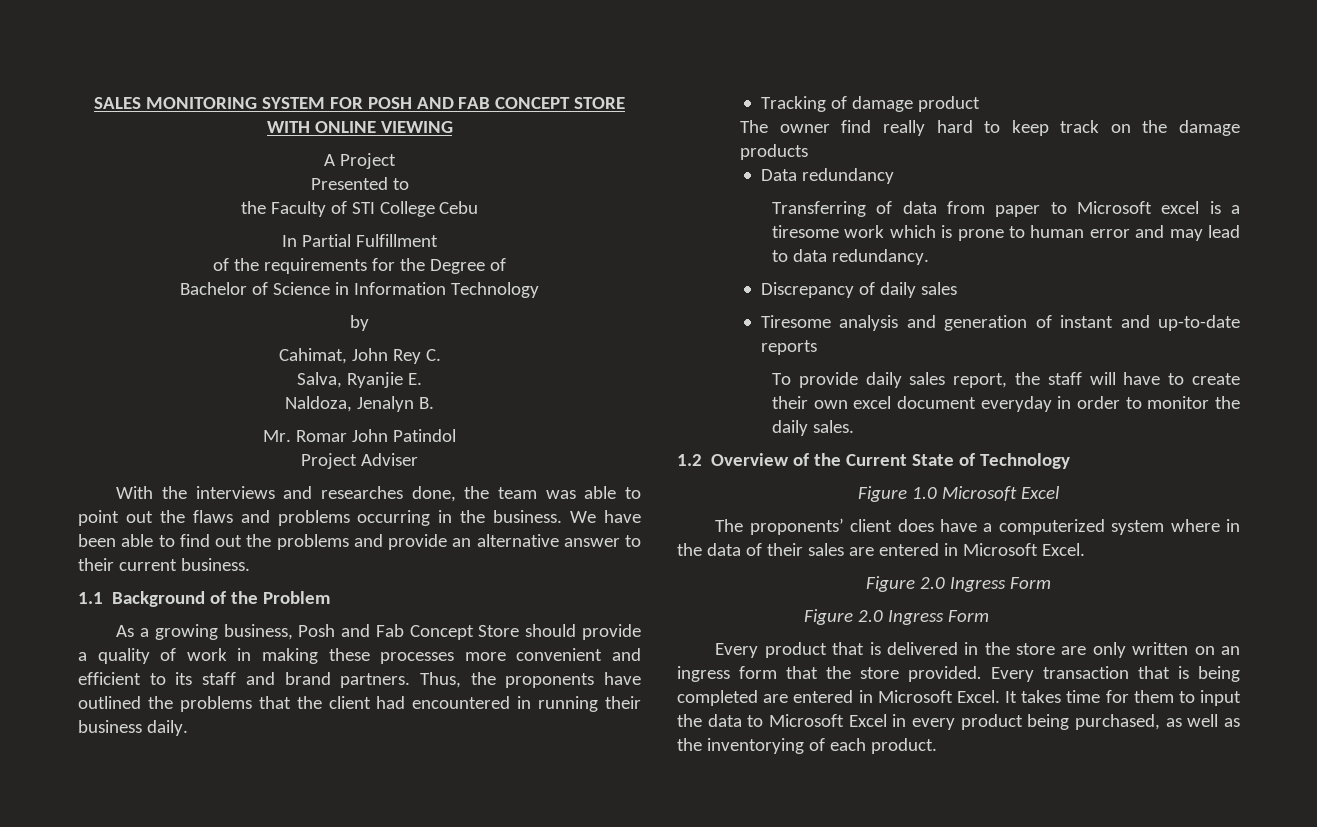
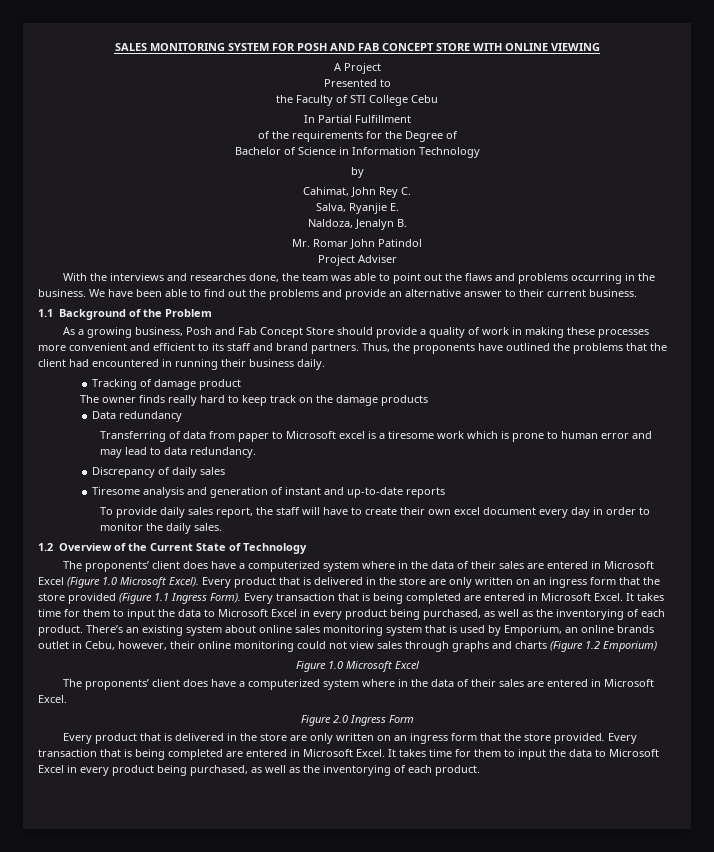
- The owner find really hard to keep track on the damage products
+ The owner finds really hard to keep track on the damage products
- To provide daily sales report, the staff will have to create their own excel document everyday in order to monitor the daily sales.
+ To provide daily sales report, the staff will have to create their own excel document every day in order to monitor the daily sales.
+ The proponents’ client does have a computerized system where in the data of their sales are entered in Microsoft Excel (Figure 1.0 Microsoft Excel). Every product that is delivered in the store are only written on an ingress form that the store provided (Figure 1.1 Ingress Form). Every transaction that is being completed are entered in Microsoft Excel. It takes time for them to input the data to Microsoft Excel in every product being purchased, as well as the inventorying of each product. There’s an existing system about online sales monitoring system that is used by Emporium, an online brands outlet in Cebu, however, their online monitoring could not view sales through graphs and charts (Figure 1.2 Emporium)
  The proponents’ client does have a computerized system where in the data of their sales are entered in Microsoft Excel.
- Figure 2.0 Ingress Form

